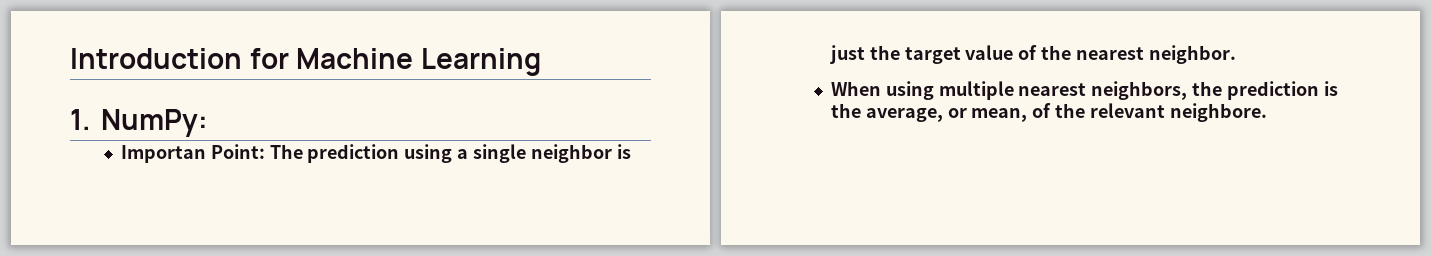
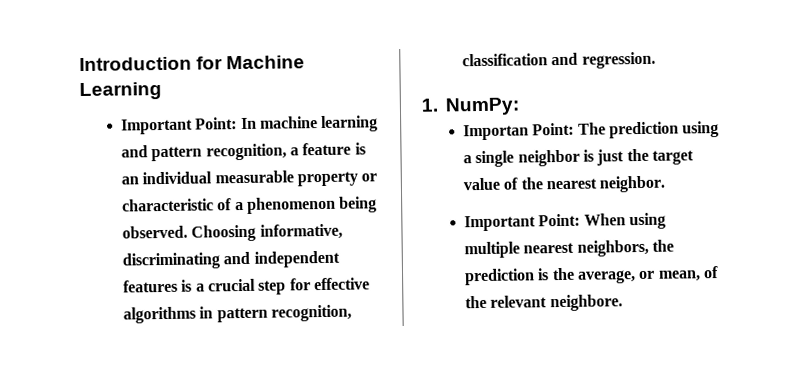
+ Important Point: In machine learning and pattern recognition, a feature is an individual measurable property or characteristic of a phenomenon being observed. Choosing informative, discriminating and independent features is a crucial step for effective algorithms in pattern recognition, classification and regression.
- When using multiple nearest neighbors, the prediction is the average, or mean, of the relevant neighbore.
+ Important Point: When using multiple nearest neighbors, the prediction is the average, or mean, of the relevant neighbore.

